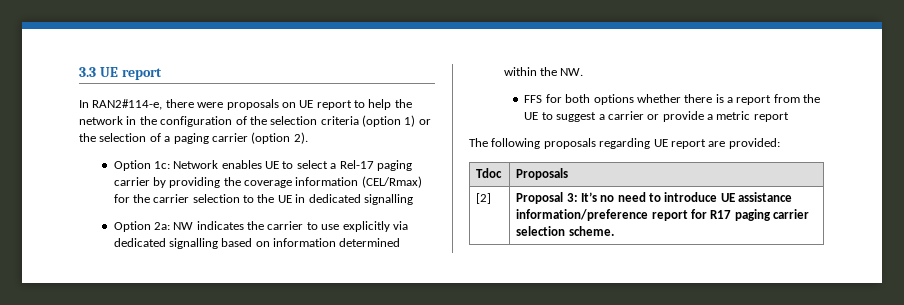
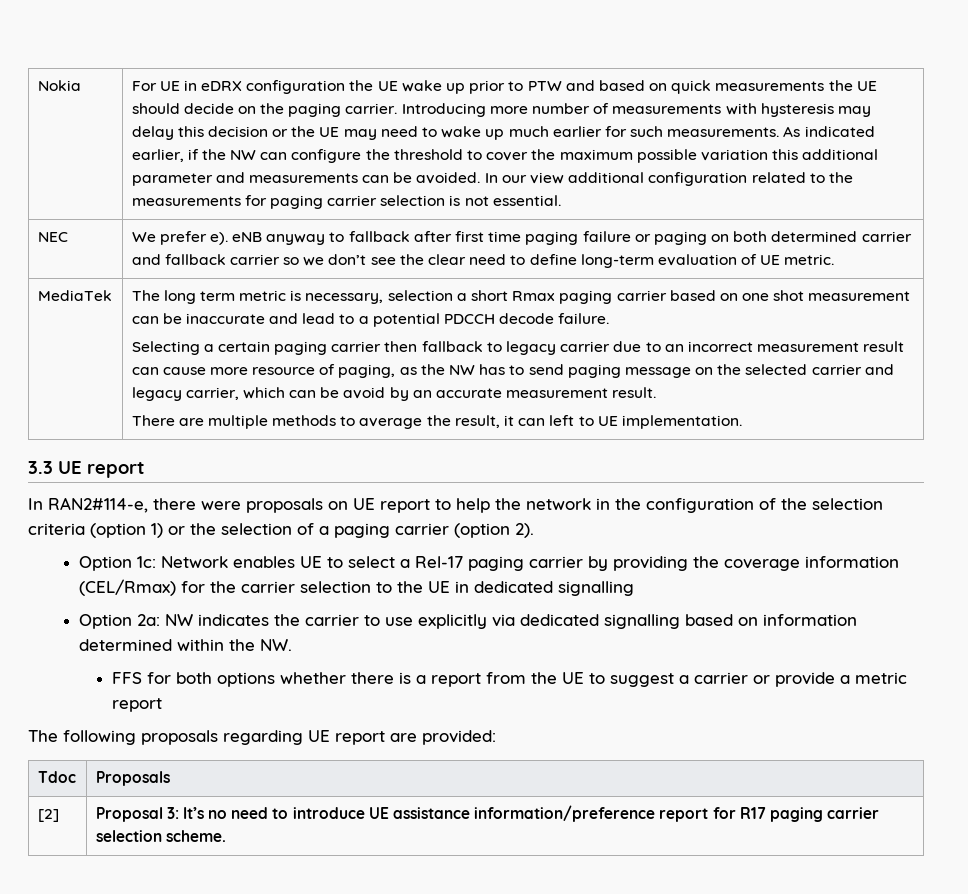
+ Nokia | For UE in eDRX configuration the UE wake up prior to PTW and based on quick measurements the UE should decide on the paging carrier. Introducing more number of measurements with hysteresis may delay this decision or the UE may need to wake up much earlier for such measurements. As indicated earlier, if the NW can configure the threshold to cover the maximum possible variation this additional parameter and measurements can be avoided. In our view additional configuration related to the measurements for paging carrier selection is not essential.
+ NEC | We prefer e). eNB anyway to fallback after first time paging failure or paging on both determined carrier and fallback carrier so we don’t see the clear need to define long-term evaluation of UE metric.
+ MediaTek | The long term metric is necessary, selection a short Rmax paging carrier based on one shot measurement can be inaccurate and lead to a potential PDCCH decode failure.
+ Selecting a certain paging carrier then fallback to legacy carrier due to an incorrect measurement result can cause more resource of paging, as the NW has to send paging message on the selected carrier and legacy carrier, which can be avoid by an accurate measurement result.
+ There are multiple methods to average the result, it can left to UE implementation.

